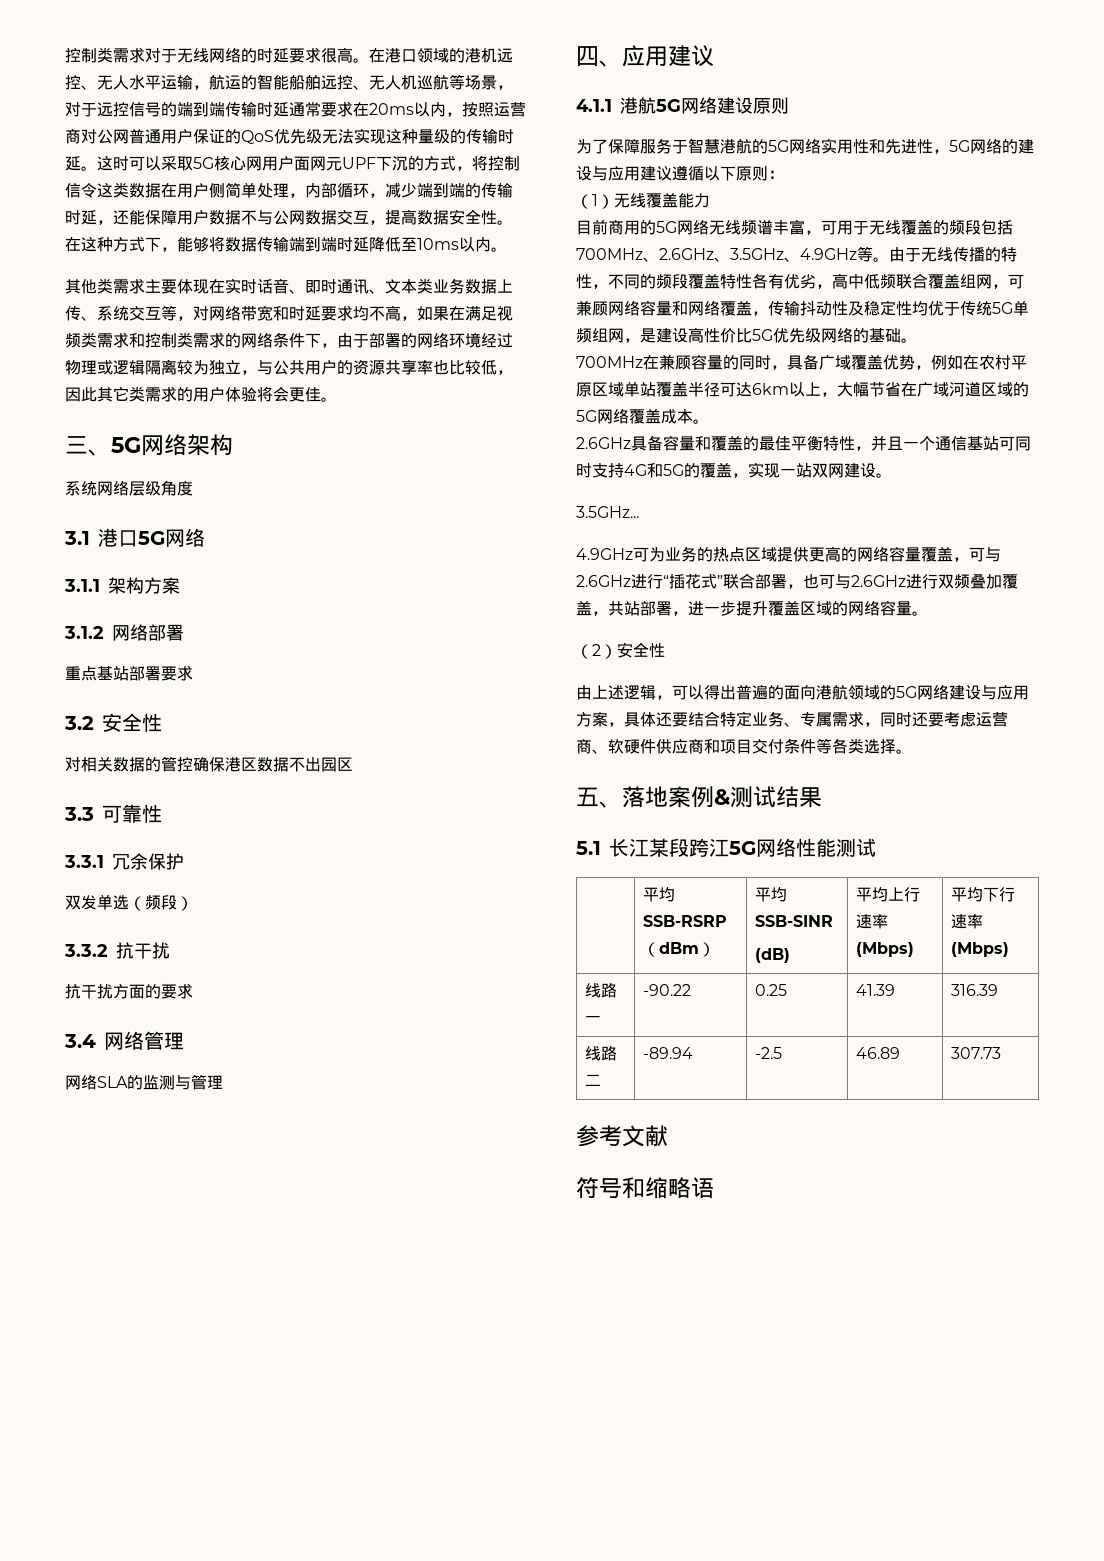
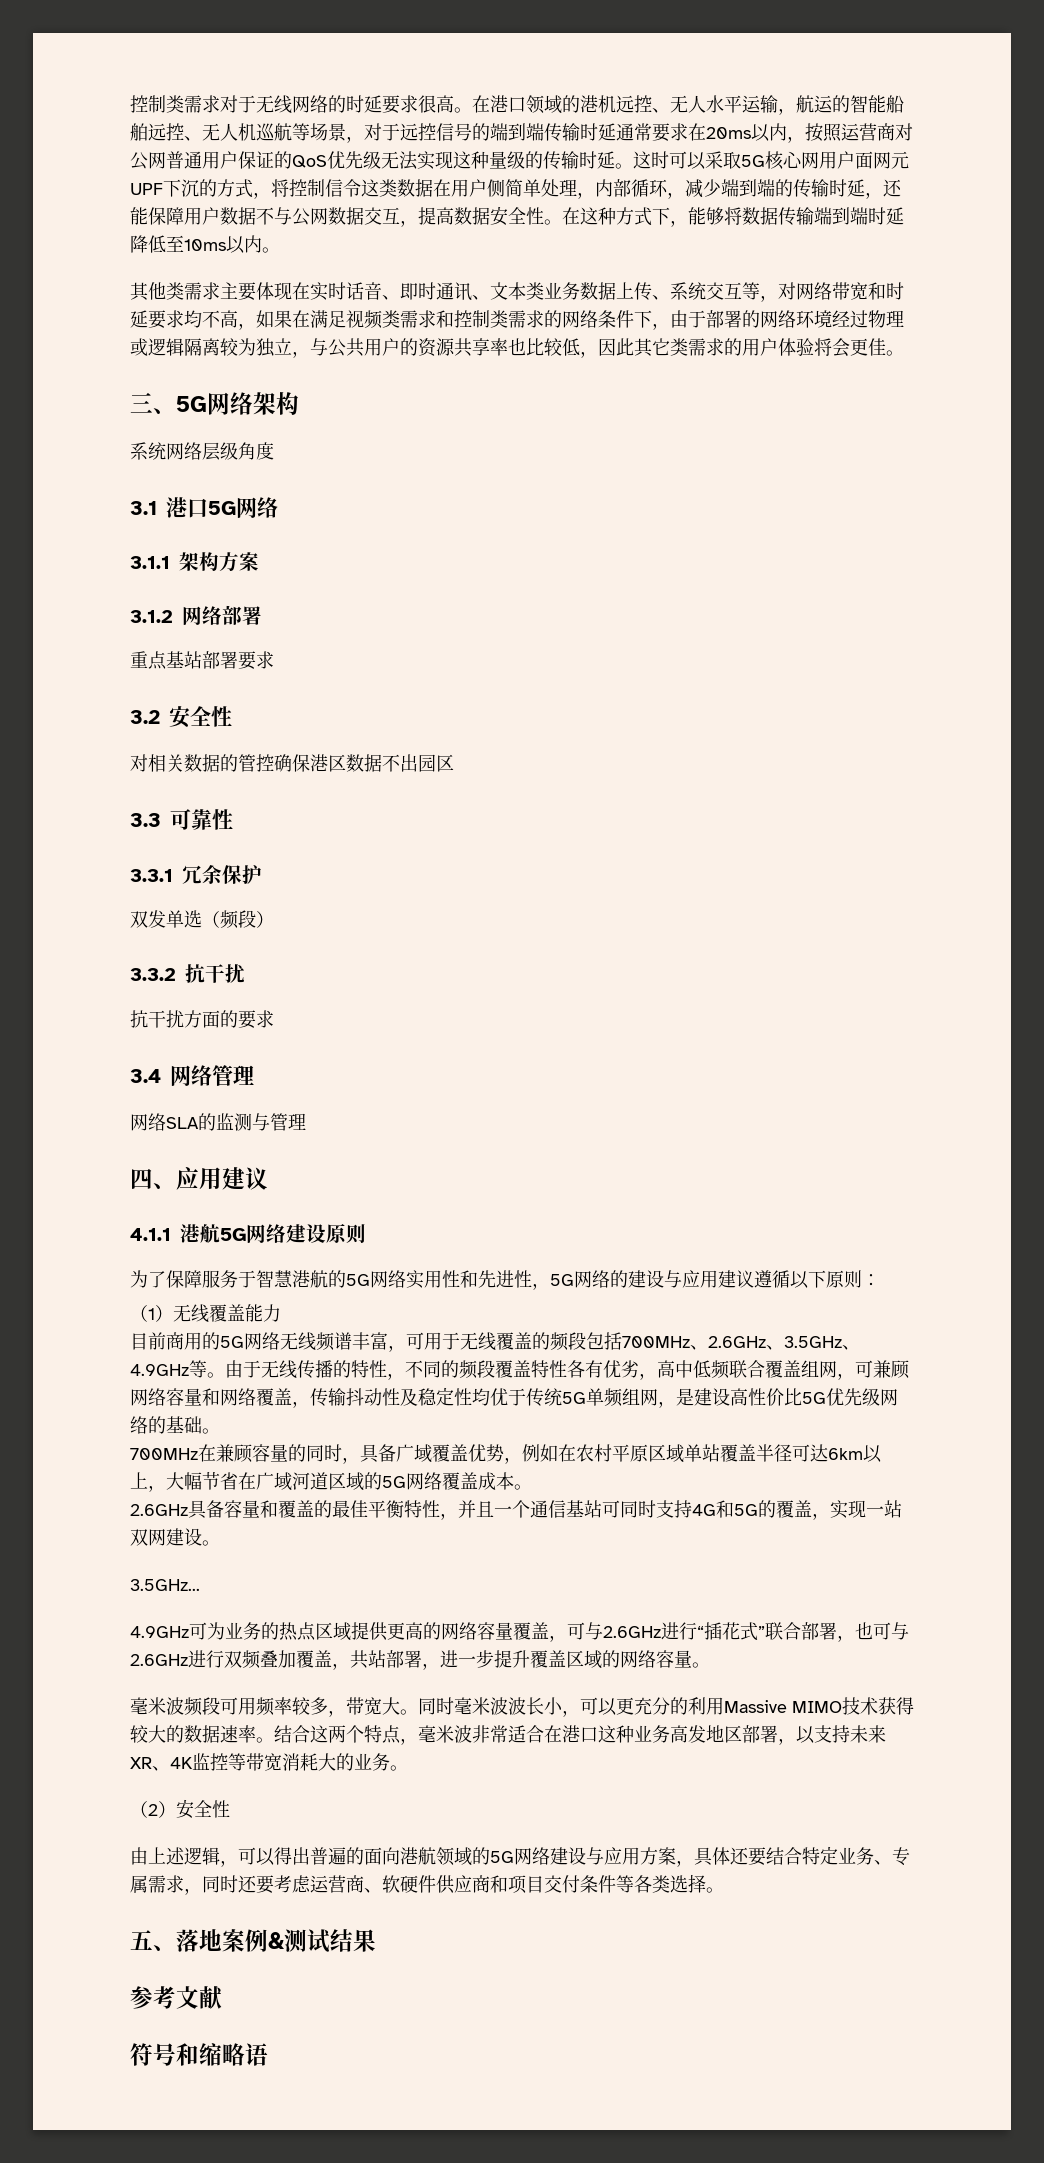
+ 毫米波频段可用频率较多，带宽大。同时毫米波波长小，可以更充分的利用Massive MIMO技术获得较大的数据速率。结合这两个特点，毫米波非常适合在港口这种业务高发地区部署，以支持未来XR、4K监控等带宽消耗大的业务。
- 5.1长江某段跨江5G网络性能测试
- | 平均SSB-RSRP（dBm） | 平均SSB-SINR
- (dB) | 平均上行速率(Mbps) | 平均下行速率(Mbps)
- 线路一 | -90.22 | 0.25 | 41.39 | 316.39
- 线路二 | -89.94 | -2.5 | 46.89 | 307.73

